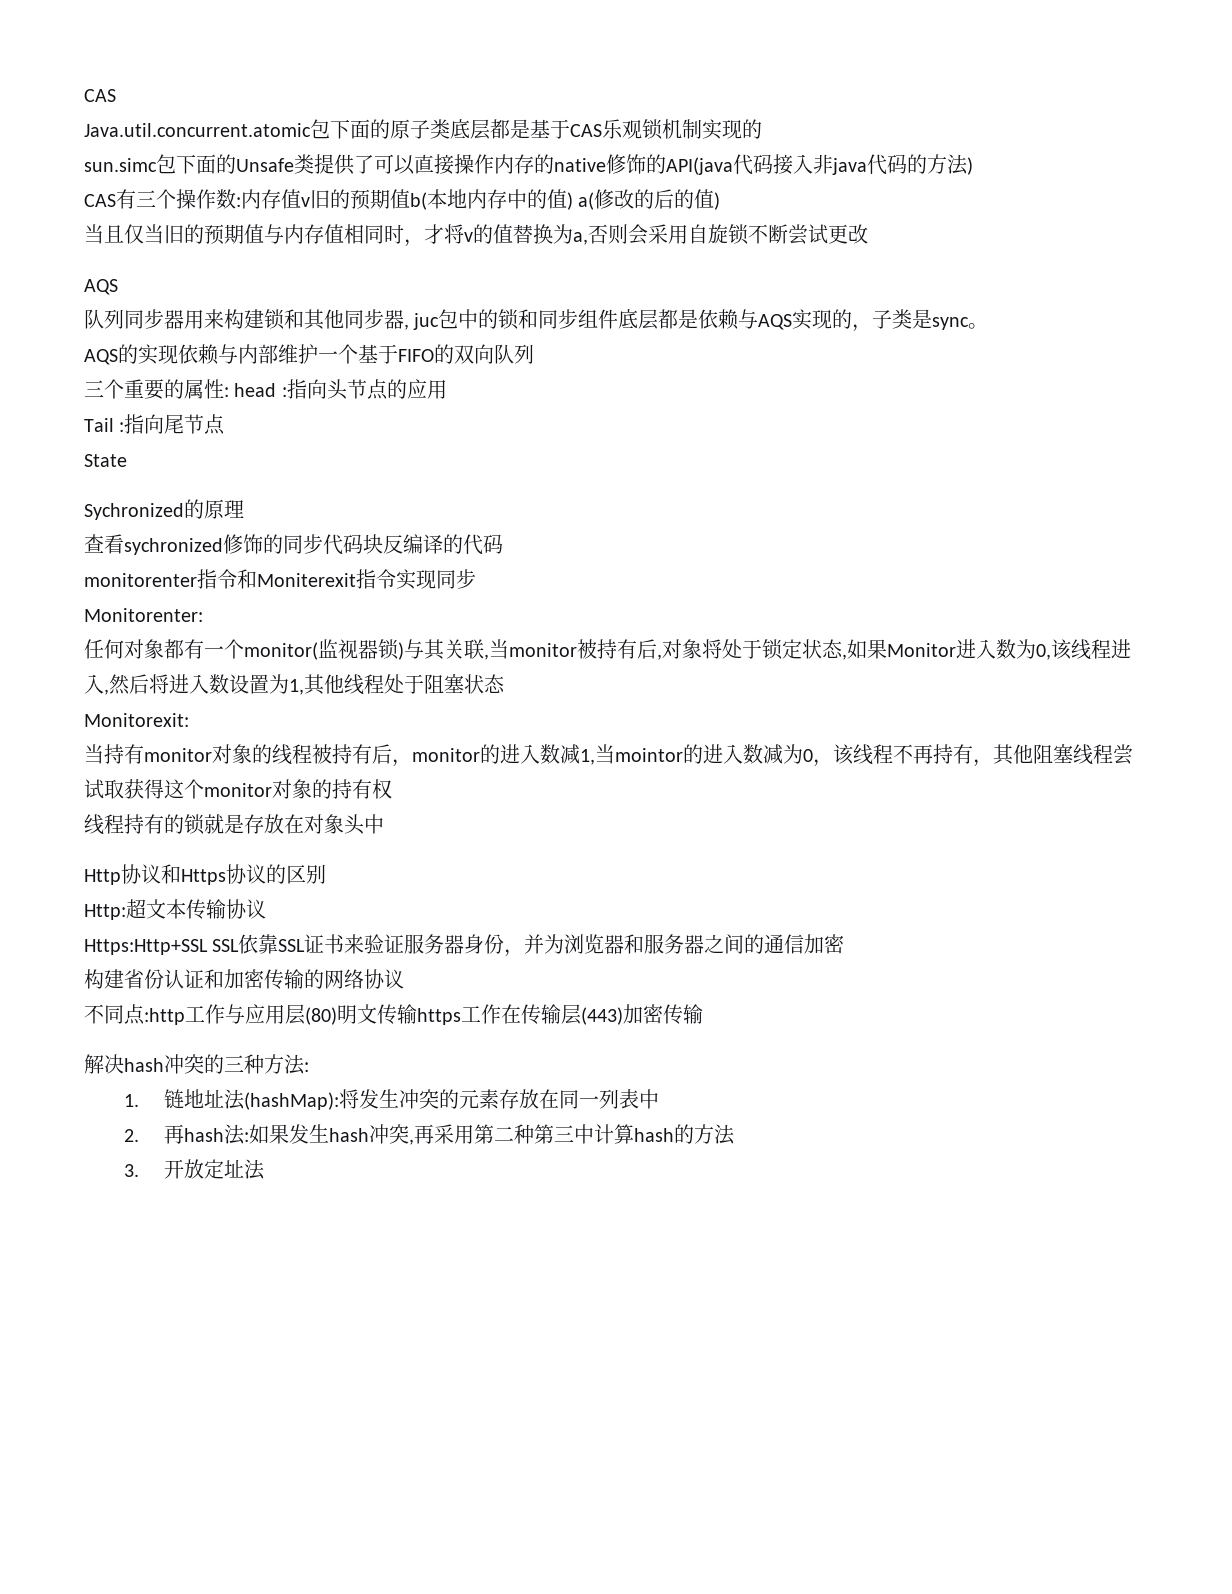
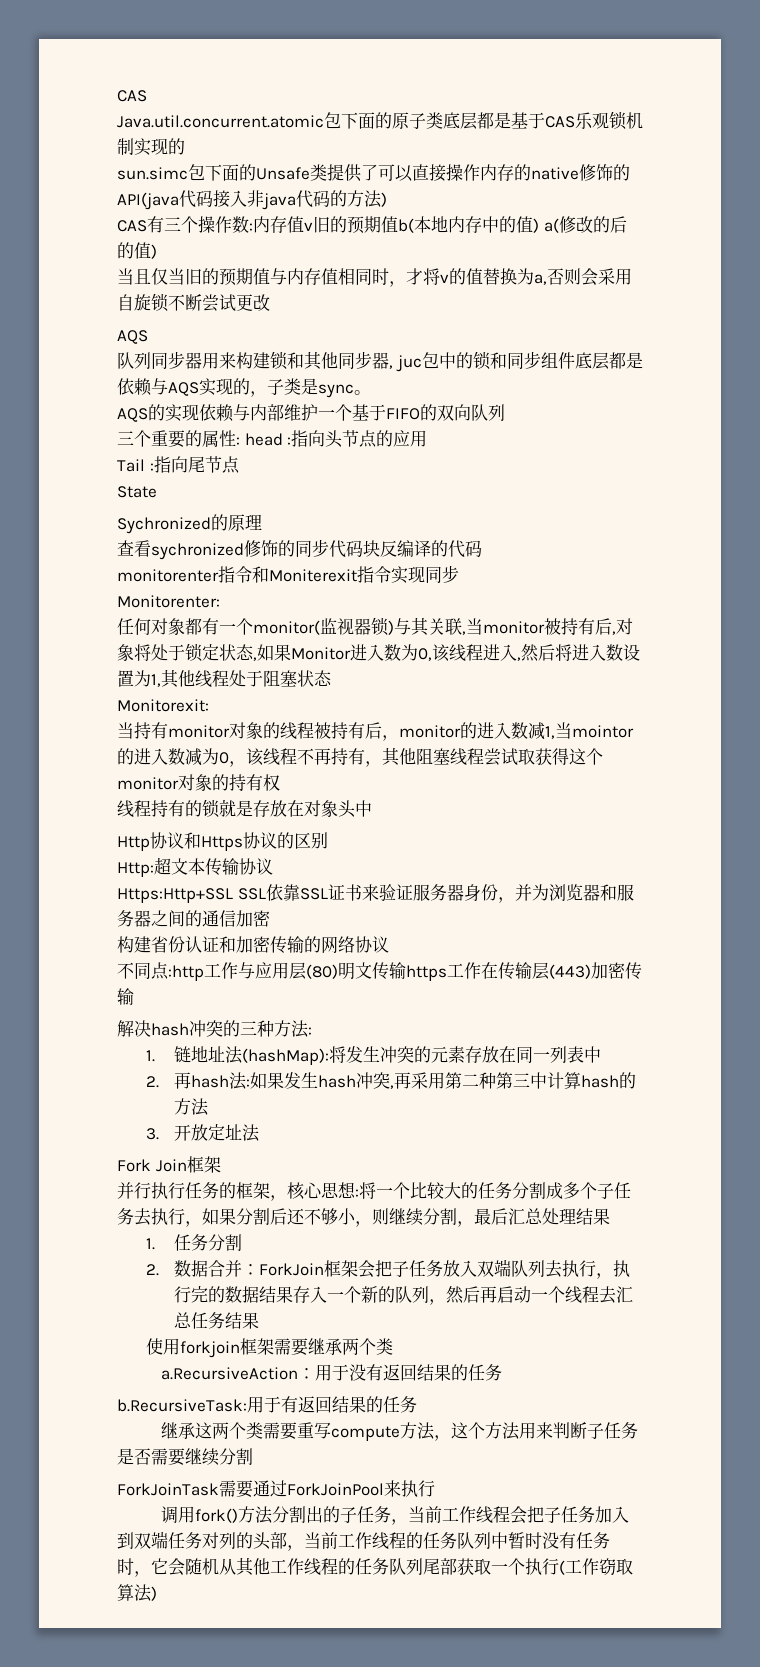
+ Fork Join框架
+ 并行执行任务的框架，核心思想:将一个比较大的任务分割成多个子任务去执行，如果分割后还不够小，则继续分割，最后汇总处理结果
+ 1.任务分割
+ 2.数据合并：ForkJoin框架会把子任务放入双端队列去执行，执行完的数据结果存入一个新的队列，然后再启动一个线程去汇总任务结果
+ 使用forkjoin框架需要继承两个类
+ a.RecursiveAction：用于没有返回结果的任务
+ b.RecursiveTask:用于有返回结果的任务
+ 继承这两个类需要重写compute方法，这个方法用来判断子任务是否需要继续分割
+ ForkJoinTask需要通过ForkJoinPool来执行
+ 调用fork()方法分割出的子任务，当前工作线程会把子任务加入到双端任务对列的头部，当前工作线程的任务队列中暂时没有任务时，它会随机从其他工作线程的任务队列尾部获取一个执行(工作窃取算法)

